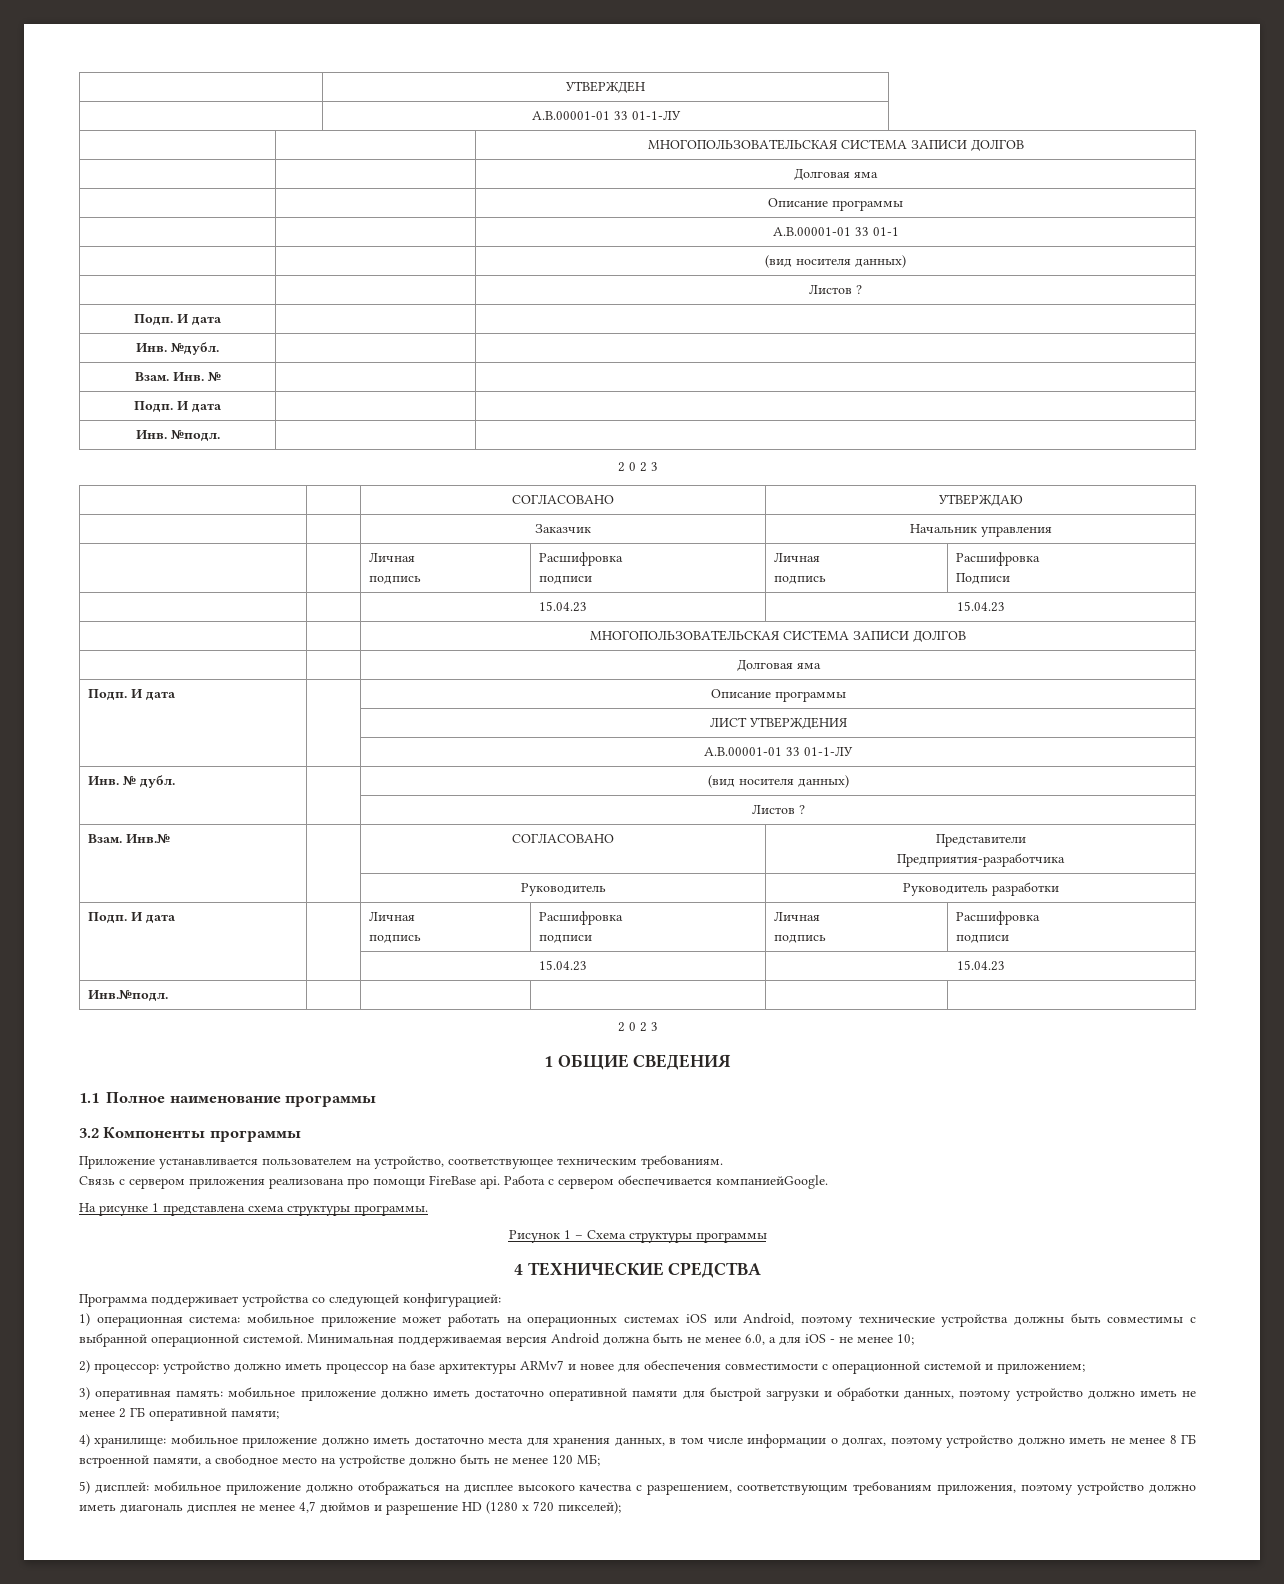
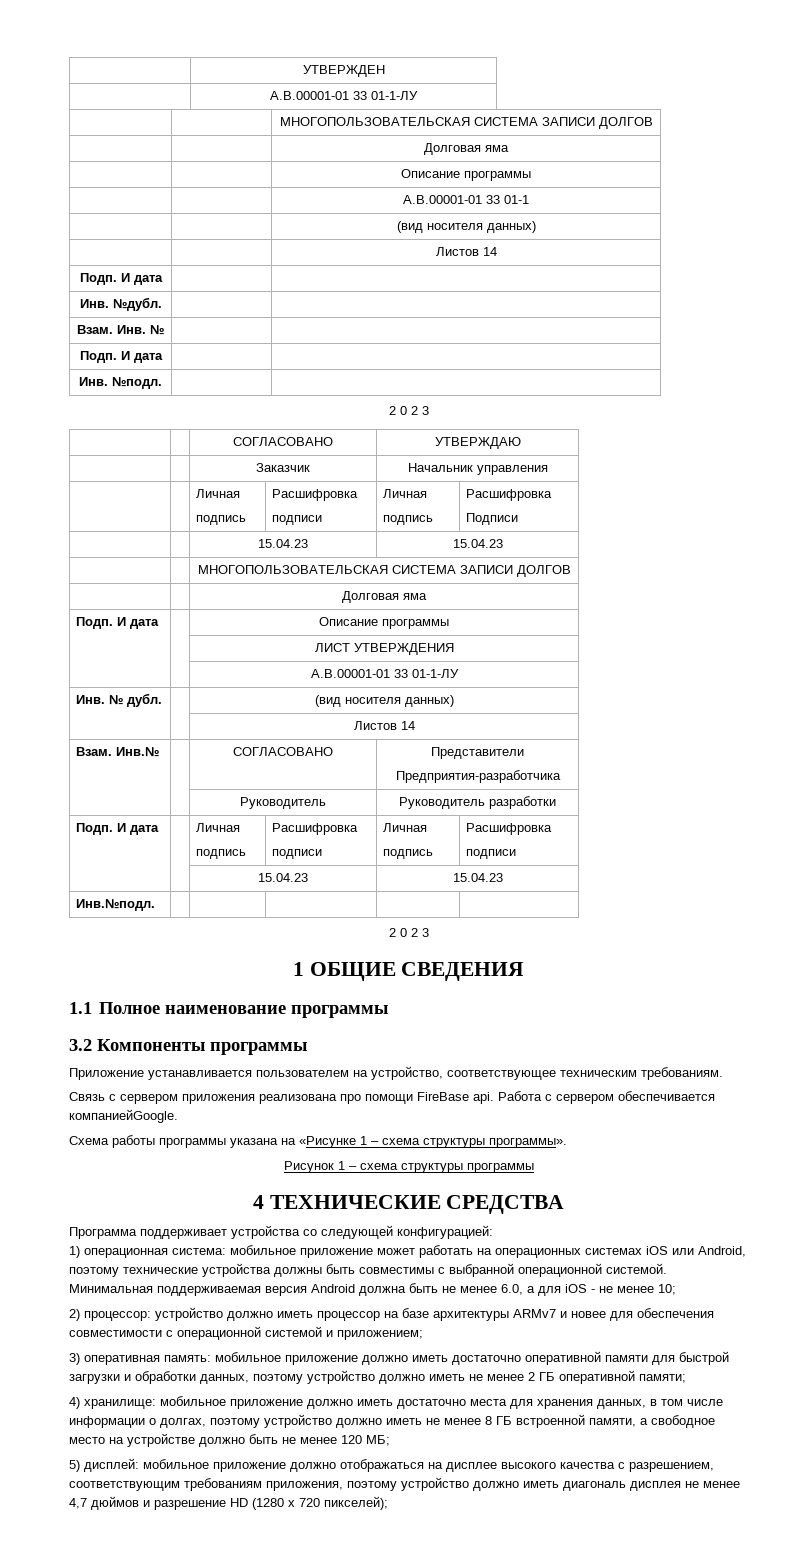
  | | А.В.00001-01 33 01-1
  | | (вид носителя данных)
- | | Листов ?
+ | | Листов 14
  Инв. № дубл. | | (вид носителя данных)
- | | Листов ?
+ | | Листов 14
- На рисунке 1 представлена схема структуры программы.
+ Схема работы программы указана на «Рисунке 1 – схема структуры программы».
- Рисунок 1 – Схема структуры программы
+ Рисунок 1 – cхема структуры программы

